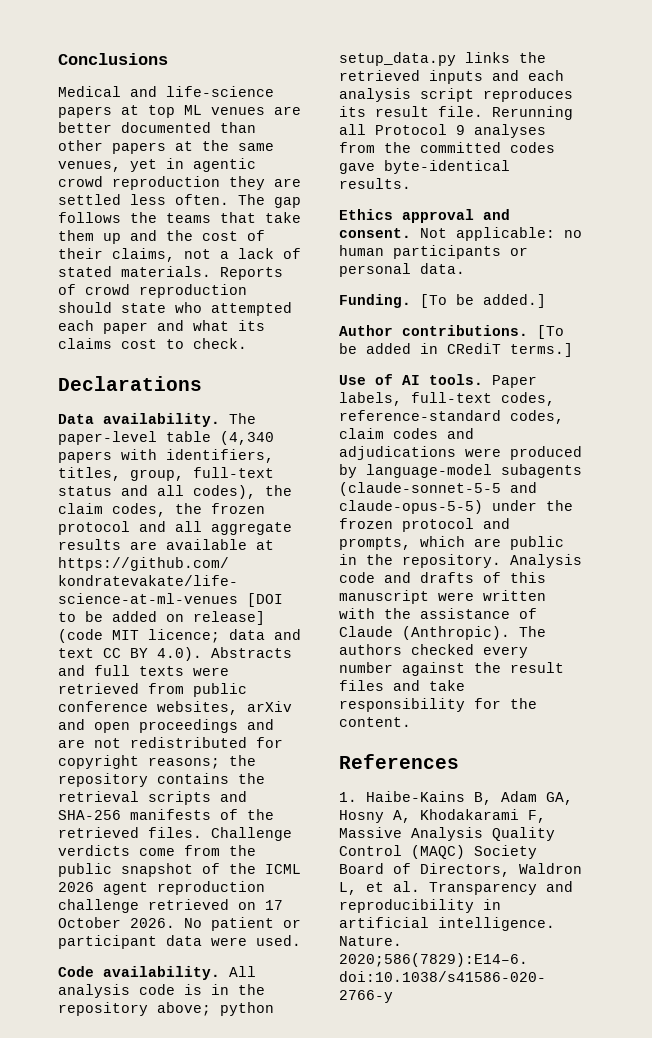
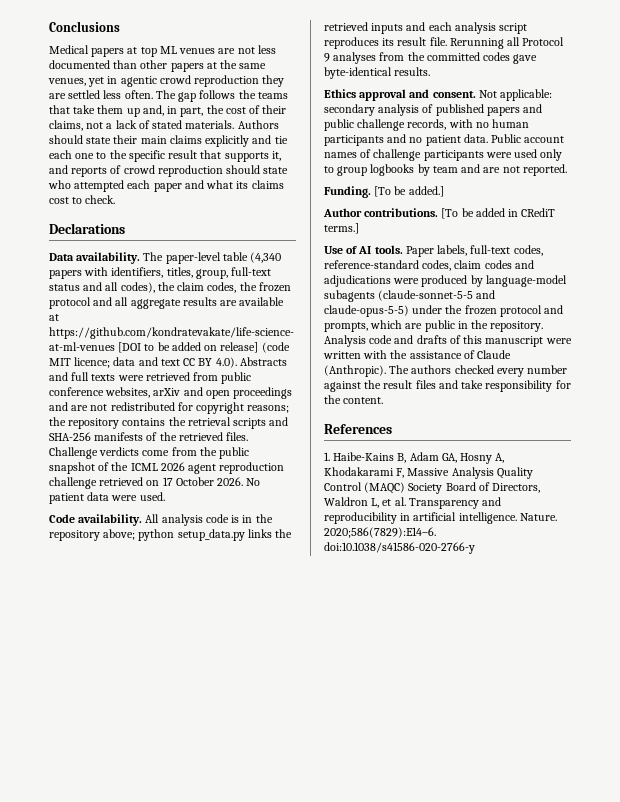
- Medical and life-science papers at top ML venues are better documented than other papers at the same venues, yet in agentic crowd reproduction they are settled less often.
+ Medical papers at top ML venues are not less documented than other papers at the same venues, yet in agentic crowd reproduction they are settled less often.
- The gap follows the teams that take them up and the cost of their claims, not a lack of stated materials.
+ The gap follows the teams that take them up and, in part, the cost of their claims, not a lack of stated materials.
- Reports of crowd reproduction should state who attempted each paper and what its claims cost to check.
+ Authors should state their main claims explicitly and tie each one to the specific result that supports it, and reports of crowd reproduction should state who attempted each paper and what its claims cost to check.
- No patient or participant data were used.
+ No patient data were used.
- Not applicable: no human participants or personal data.
+ Not applicable: secondary analysis of published papers and public challenge records, with no human participants and no patient data. Public account names of challenge participants were used only to group logbooks by team and are not reported.

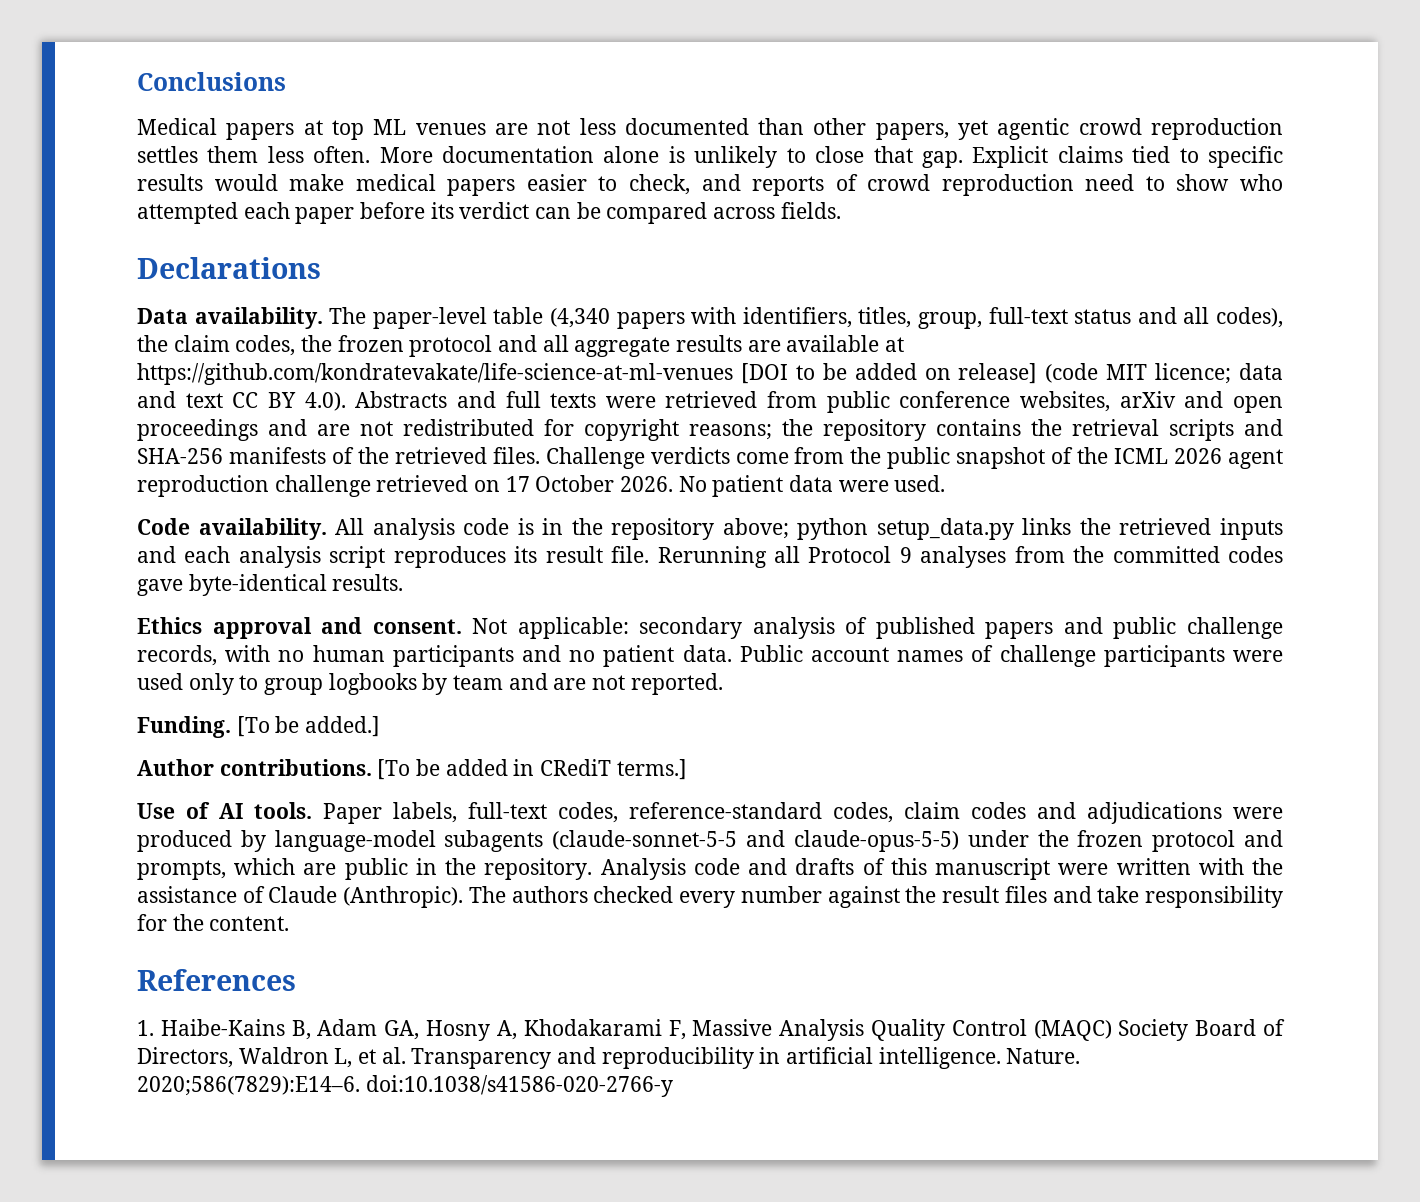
- Medical papers at top ML venues are not less documented than other papers at the same venues, yet in agentic crowd reproduction they are settled less often. The gap follows the teams that take them up and, in part, the cost of their claims, not a lack of stated materials. Authors should state their main claims explicitly and tie each one to the specific result that supports it, and reports of crowd reproduction should state who attempted each paper and what its claims cost to check.
+ Medical papers at top ML venues are not less documented than other papers, yet agentic crowd reproduction settles them less often. More documentation alone is unlikely to close that gap. Explicit claims tied to specific results would make medical papers easier to check, and reports of crowd reproduction need to show who attempted each paper before its verdict can be compared across fields.

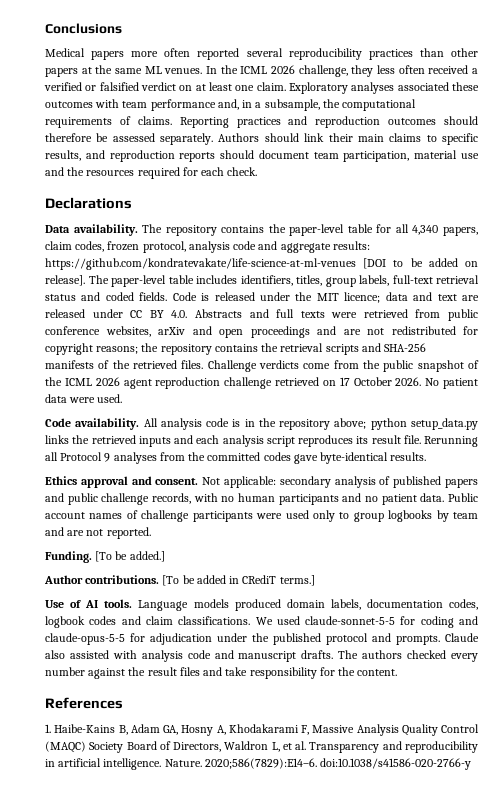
- Medical papers at top ML venues are not less documented than other papers, yet agentic crowd reproduction settles them less often. More documentation alone is unlikely to close that gap. Explicit claims tied to specific results would make medical papers easier to check, and reports of crowd reproduction need to show who attempted each paper before its verdict can be compared across fields.
+ Medical papers more often reported several reproducibility practices than other papers at the same ML venues. In the ICML 2026 challenge, they less often received a verified or falsified verdict on at least one claim. Exploratory analyses associated these outcomes with team performance and, in a subsample, the computational requirements of claims. Reporting practices and reproduction outcomes should therefore be assessed separately. Authors should link their main claims to specific results, and reproduction reports should document team participation, material use and the resources required for each check.
  Declarations
- Data availability. The paper-level table (4,340 papers with identifiers, titles, group, full-text status and all codes), the claim codes, the frozen protocol and all aggregate results are available at https://github.com/kondratevakate/life-science-at-ml-venues [DOI to be added on release] (code MIT licence; data and text CC BY 4.0). Abstracts and full texts were retrieved from public conference websites, arXiv and open proceedings and are not redistributed for copyright reasons; the repository contains the retrieval scripts and SHA-256 manifests of the retrieved files.
+ Data availability. The repository contains the paper-level table for all 4,340 papers, claim codes, frozen protocol, analysis code and aggregate results: https://github.com/kondratevakate/life-science-at-ml-venues [DOI to be added on release]. The paper-level table includes identifiers, titles, group labels, full-text retrieval status and coded fields. Code is released under the MIT licence; data and text are released under CC BY 4.0. Abstracts and full texts were retrieved from public conference websites, arXiv and open proceedings and are not redistributed for copyright reasons; the repository contains the retrieval scripts and SHA-256 manifests of the retrieved files.
- Paper labels, full-text codes, reference-standard codes, claim codes and adjudications were produced by language-model subagents (claude-sonnet-5-5 and claude-opus-5-5) under the frozen protocol and prompts, which are public in the repository. Analysis code and drafts of this manuscript were written with the assistance of Claude (Anthropic).
+ Language models produced domain labels, documentation codes, logbook codes and claim classifications. We used claude-sonnet-5-5 for coding and claude-opus-5-5 for adjudication under the published protocol and prompts. Claude also assisted with analysis code and manuscript drafts.

